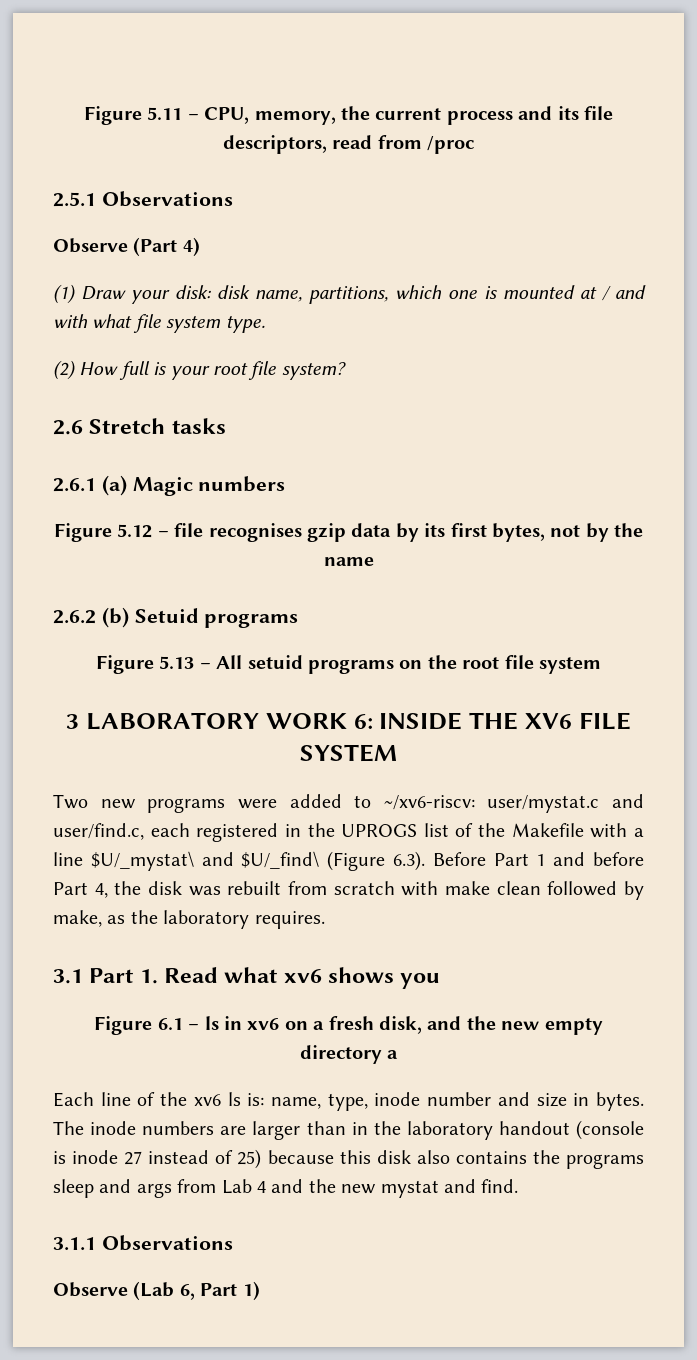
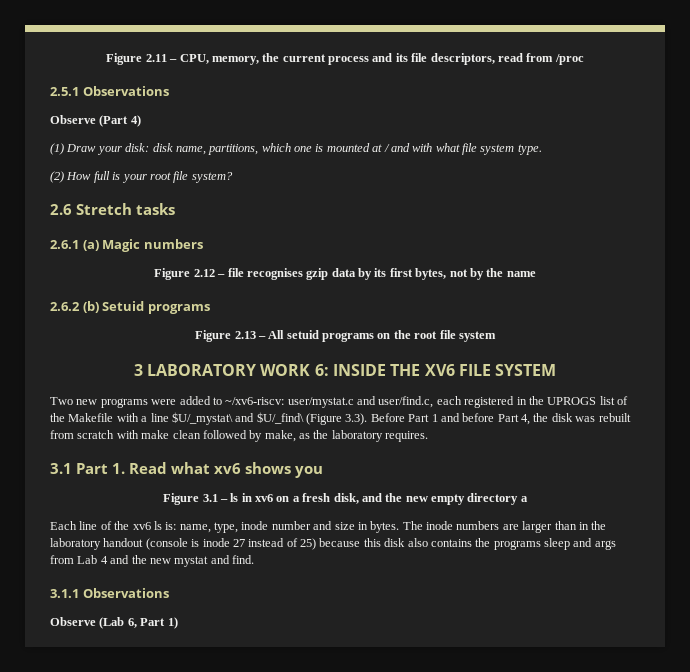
- Figure 5.11 – CPU, memory, the current process and its file descriptors, read from /proc
+ Figure 2.11 – CPU, memory, the current process and its file descriptors, read from /proc
- Figure 5.12 – file recognises gzip data by its first bytes, not by the name
+ Figure 2.12 – file recognises gzip data by its first bytes, not by the name
- Figure 5.13 – All setuid programs on the root file system
+ Figure 2.13 – All setuid programs on the root file system
- Two new programs were added to ~/xv6-riscv: user/mystat.c and user/find.c, each registered in the UPROGS list of the Makefile with a line $U/_mystat\ and $U/_find\ (Figure 6.3). Before Part 1 and before Part 4, the disk was rebuilt from scratch with make clean followed by make, as the laboratory requires.
+ Two new programs were added to ~/xv6-riscv: user/mystat.c and user/find.c, each registered in the UPROGS list of the Makefile with a line $U/_mystat\ and $U/_find\ (Figure 3.3). Before Part 1 and before Part 4, the disk was rebuilt from scratch with make clean followed by make, as the laboratory requires.
- Figure 6.1 – ls in xv6 on a fresh disk, and the new empty directory a
+ Figure 3.1 – ls in xv6 on a fresh disk, and the new empty directory a

